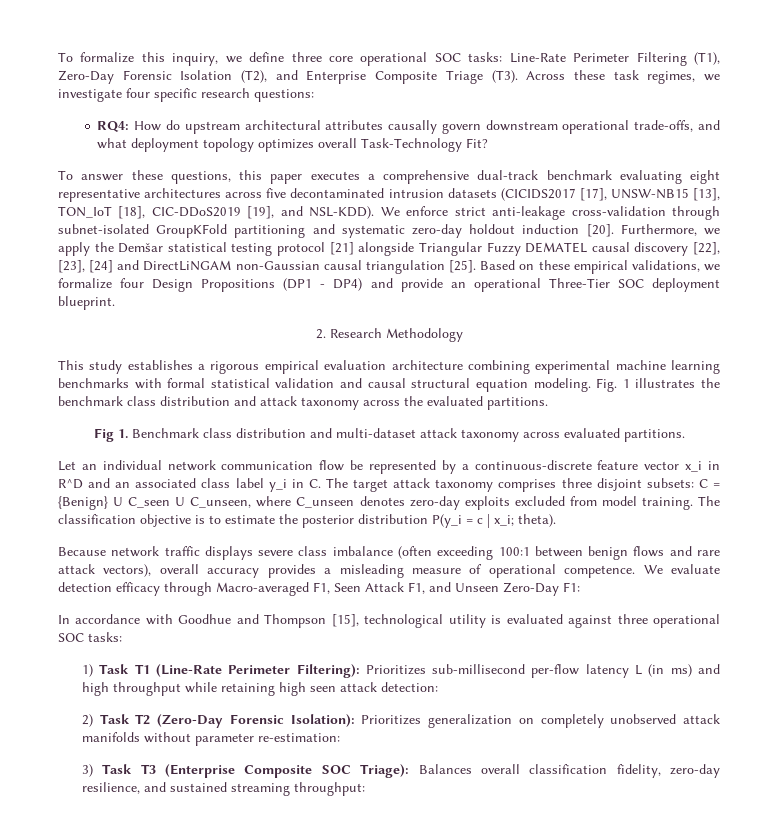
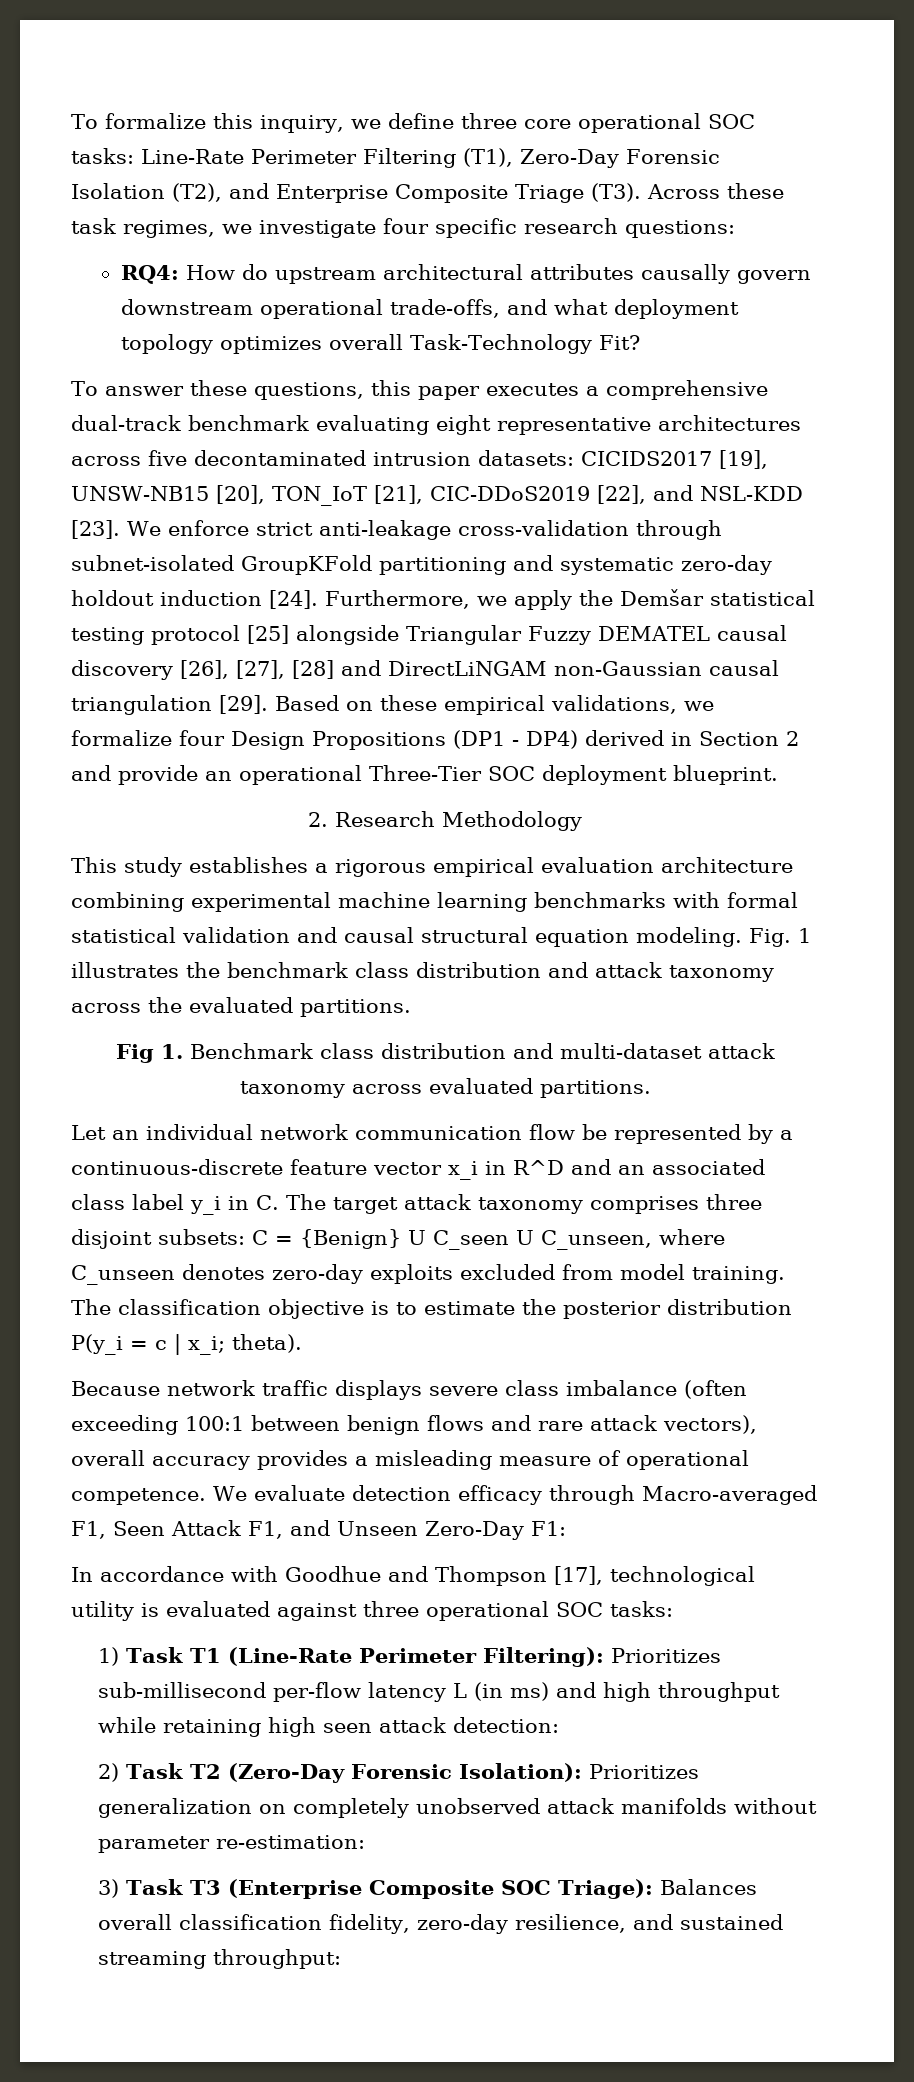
- To answer these questions, this paper executes a comprehensive dual-track benchmark evaluating eight representative architectures across five decontaminated intrusion datasets (CICIDS2017 [17], UNSW-NB15 [13], TON_IoT [18], CIC-DDoS2019 [19], and NSL-KDD).
+ To answer these questions, this paper executes a comprehensive dual-track benchmark evaluating eight representative architectures across five decontaminated intrusion datasets: CICIDS2017 [19], UNSW-NB15 [20], TON_IoT [21], CIC-DDoS2019 [22], and NSL-KDD [23].
- We enforce strict anti-leakage cross-validation through subnet-isolated GroupKFold partitioning and systematic zero-day holdout induction [20].
+ We enforce strict anti-leakage cross-validation through subnet-isolated GroupKFold partitioning and systematic zero-day holdout induction [24].
- Furthermore, we apply the Demšar statistical testing protocol [21] alongside Triangular Fuzzy DEMATEL causal discovery [22], [23], [24] and DirectLiNGAM non-Gaussian causal triangulation [25].
+ Furthermore, we apply the Demšar statistical testing protocol [25] alongside Triangular Fuzzy DEMATEL causal discovery [26], [27], [28] and DirectLiNGAM non-Gaussian causal triangulation [29].
- Based on these empirical validations, we formalize four Design Propositions (DP1 - DP4) and provide an operational Three-Tier SOC deployment blueprint.
+ Based on these empirical validations, we formalize four Design Propositions (DP1 - DP4) derived in Section 2 and provide an operational Three-Tier SOC deployment blueprint.
- In accordance with Goodhue and Thompson [15], technological utility is evaluated against three operational SOC tasks:
+ In accordance with Goodhue and Thompson [17], technological utility is evaluated against three operational SOC tasks:

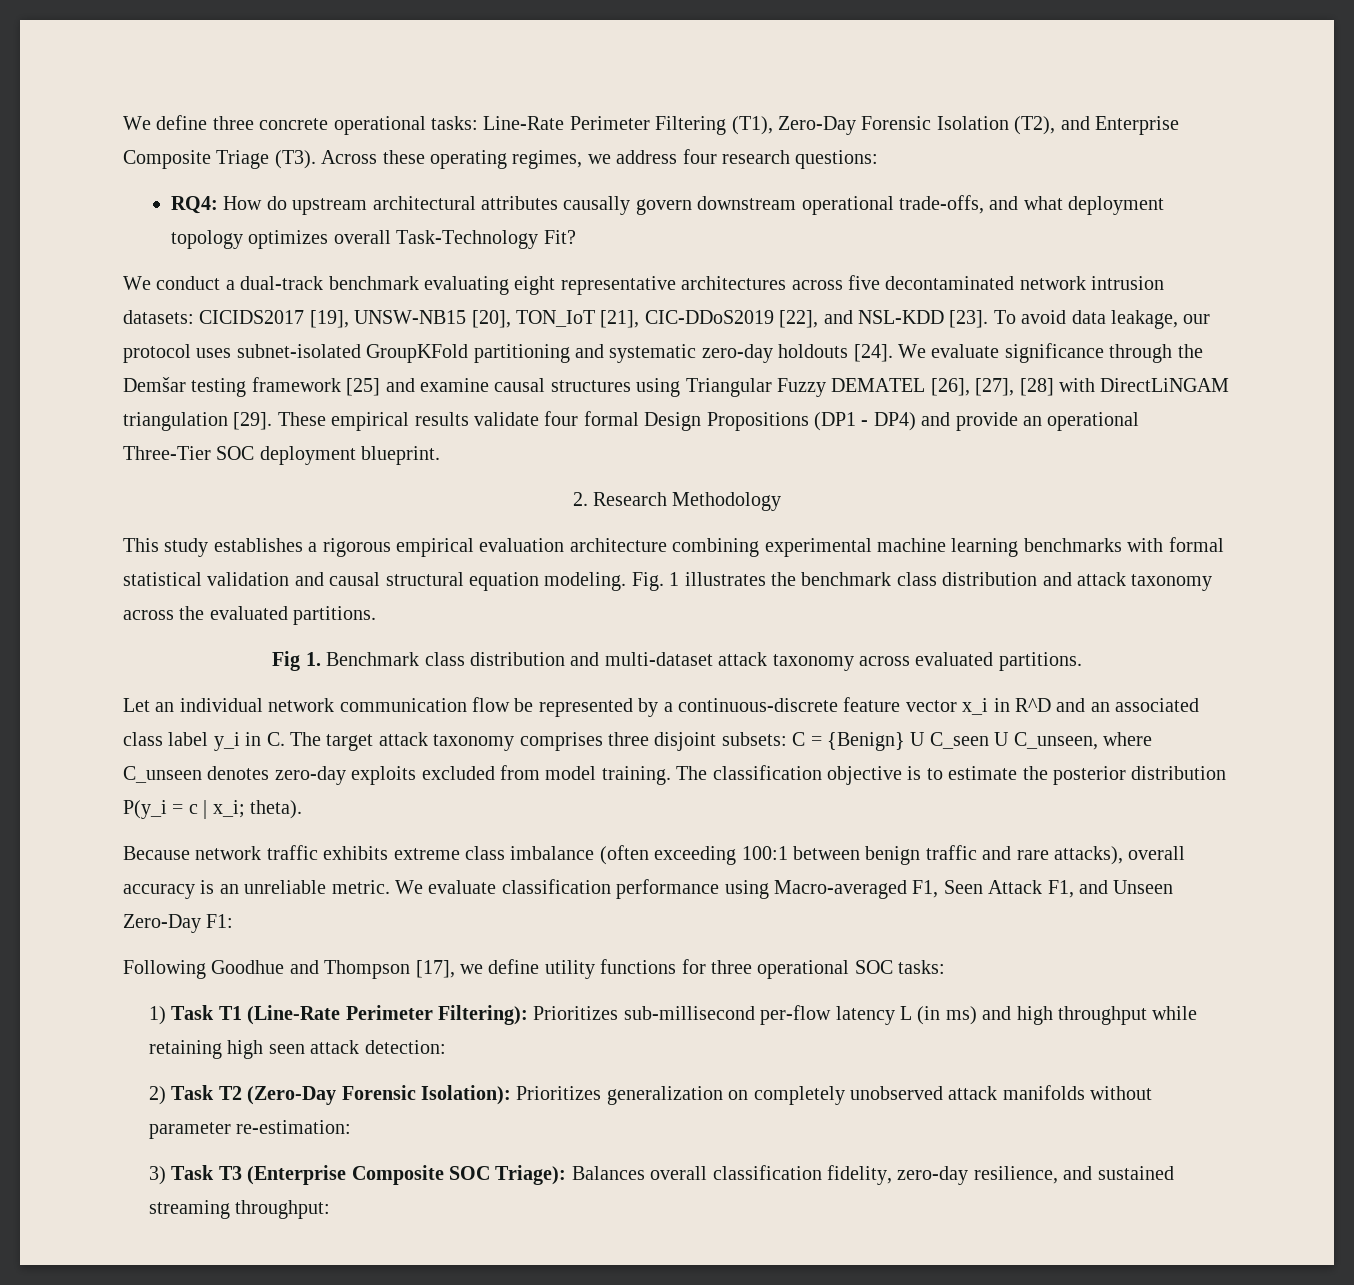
- To formalize this inquiry, we define three core operational SOC tasks: Line-Rate Perimeter Filtering (T1), Zero-Day Forensic Isolation (T2), and Enterprise Composite Triage (T3). Across these task regimes, we investigate four specific research questions:
+ We define three concrete operational tasks: Line-Rate Perimeter Filtering (T1), Zero-Day Forensic Isolation (T2), and Enterprise Composite Triage (T3). Across these operating regimes, we address four research questions:
- To answer these questions, this paper executes a comprehensive dual-track benchmark evaluating eight representative architectures across five decontaminated intrusion datasets: CICIDS2017 [19], UNSW-NB15 [20], TON_IoT [21], CIC-DDoS2019 [22], and NSL-KDD [23].
+ We conduct a dual-track benchmark evaluating eight representative architectures across five decontaminated network intrusion datasets: CICIDS2017 [19], UNSW-NB15 [20], TON_IoT [21], CIC-DDoS2019 [22], and NSL-KDD [23].
- We enforce strict anti-leakage cross-validation through subnet-isolated GroupKFold partitioning and systematic zero-day holdout induction [24]. Furthermore, we apply the Demšar statistical testing protocol [25] alongside Triangular Fuzzy DEMATEL causal discovery [26], [27], [28] and DirectLiNGAM non-Gaussian causal triangulation [29]. Based on these empirical validations, we formalize four Design Propositions (DP1 - DP4) derived in Section 2 and provide an operational Three-Tier SOC deployment blueprint.
+ To avoid data leakage, our protocol uses subnet-isolated GroupKFold partitioning and systematic zero-day holdouts [24]. We evaluate significance through the Demšar testing framework [25] and examine causal structures using Triangular Fuzzy DEMATEL [26], [27], [28] with DirectLiNGAM triangulation [29]. These empirical results validate four formal Design Propositions (DP1 - DP4) and provide an operational Three-Tier SOC deployment blueprint.
- Because network traffic displays severe class imbalance (often exceeding 100:1 between benign flows and rare attack vectors), overall accuracy provides a misleading measure of operational competence. We evaluate detection efficacy through Macro-averaged F1, Seen Attack F1, and Unseen Zero-Day F1:
+ Because network traffic exhibits extreme class imbalance (often exceeding 100:1 between benign traffic and rare attacks), overall accuracy is an unreliable metric. We evaluate classification performance using Macro-averaged F1, Seen Attack F1, and Unseen Zero-Day F1:
- In accordance with Goodhue and Thompson [17], technological utility is evaluated against three operational SOC tasks:
+ Following Goodhue and Thompson [17], we define utility functions for three operational SOC tasks:

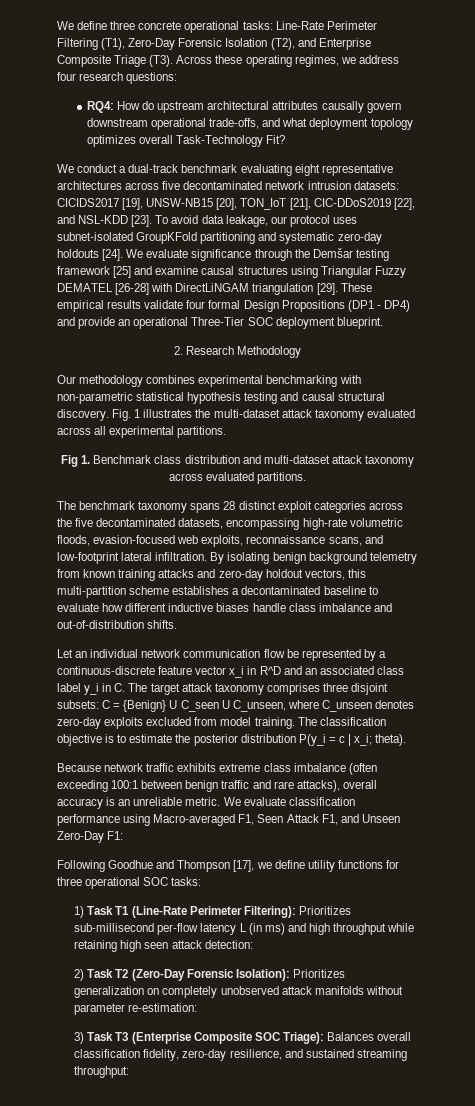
- We evaluate significance through the Demšar testing framework [25] and examine causal structures using Triangular Fuzzy DEMATEL [26], [27], [28] with DirectLiNGAM triangulation [29].
+ We evaluate significance through the Demšar testing framework [25] and examine causal structures using Triangular Fuzzy DEMATEL [26-28] with DirectLiNGAM triangulation [29].
- This study establishes a rigorous empirical evaluation architecture combining experimental machine learning benchmarks with formal statistical validation and causal structural equation modeling.
+ Our methodology combines experimental benchmarking with non-parametric statistical hypothesis testing and causal structural discovery.
- Fig. 1 illustrates the benchmark class distribution and attack taxonomy across the evaluated partitions.
+ Fig. 1 illustrates the multi-dataset attack taxonomy evaluated across all experimental partitions.
+ The benchmark taxonomy spans 28 distinct exploit categories across the five decontaminated datasets, encompassing high-rate volumetric floods, evasion-focused web exploits, reconnaissance scans, and low-footprint lateral infiltration. By isolating benign background telemetry from known training attacks and zero-day holdout vectors, this multi-partition scheme establishes a decontaminated baseline to evaluate how different inductive biases handle class imbalance and out-of-distribution shifts.

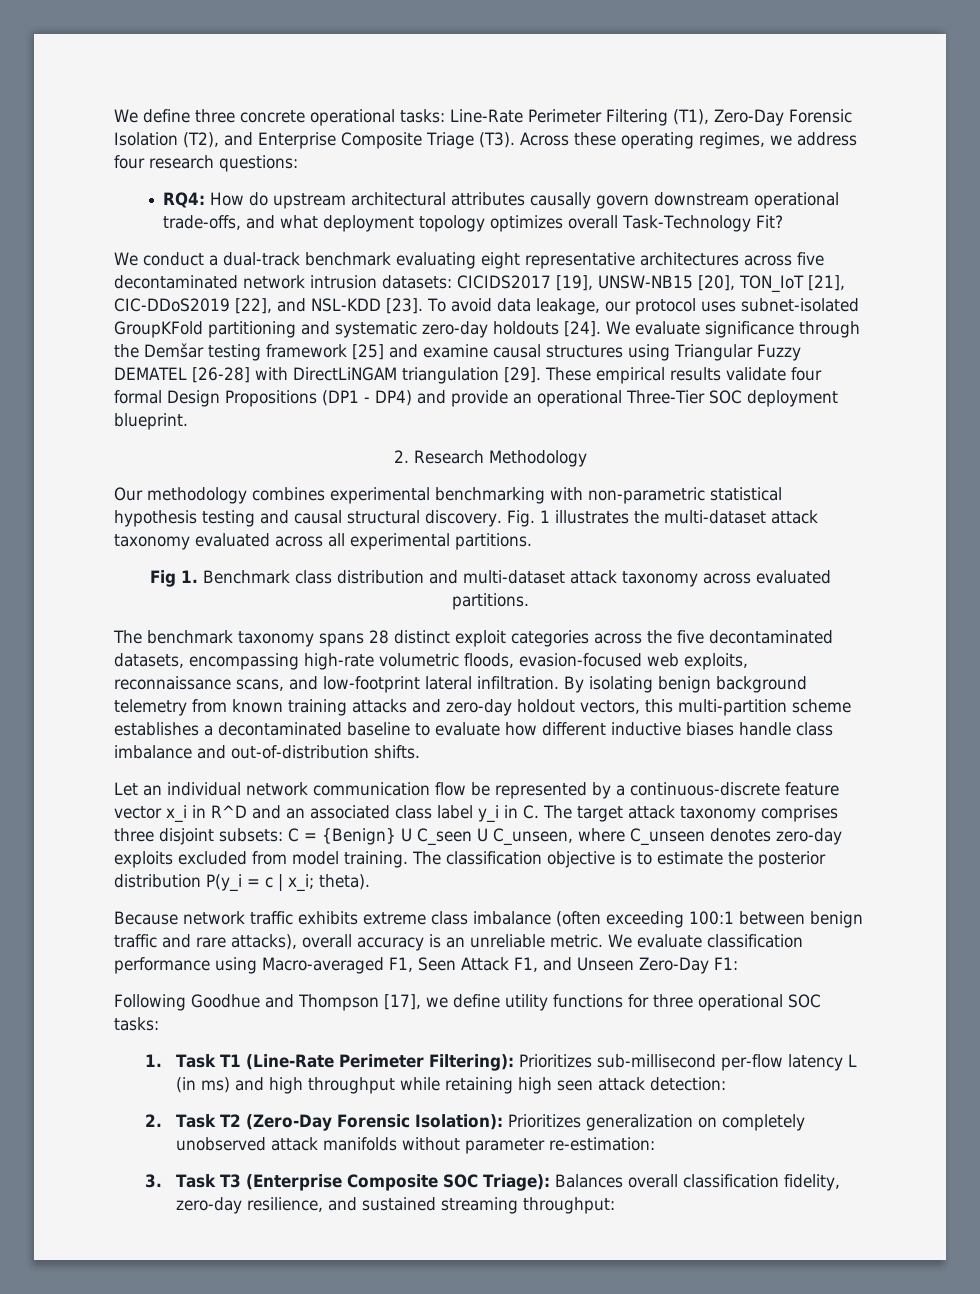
- 1) Task T1 (Line-Rate Perimeter Filtering): Prioritizes sub-millisecond per-flow latency L (in ms) and high throughput while retaining high seen attack detection:
+ 1. Task T1 (Line-Rate Perimeter Filtering): Prioritizes sub-millisecond per-flow latency L (in ms) and high throughput while retaining high seen attack detection:
- 2) Task T2 (Zero-Day Forensic Isolation): Prioritizes generalization on completely unobserved attack manifolds without parameter re-estimation:
+ 2. Task T2 (Zero-Day Forensic Isolation): Prioritizes generalization on completely unobserved attack manifolds without parameter re-estimation:
- 3) Task T3 (Enterprise Composite SOC Triage): Balances overall classification fidelity, zero-day resilience, and sustained streaming throughput:
+ 3. Task T3 (Enterprise Composite SOC Triage): Balances overall classification fidelity, zero-day resilience, and sustained streaming throughput:

